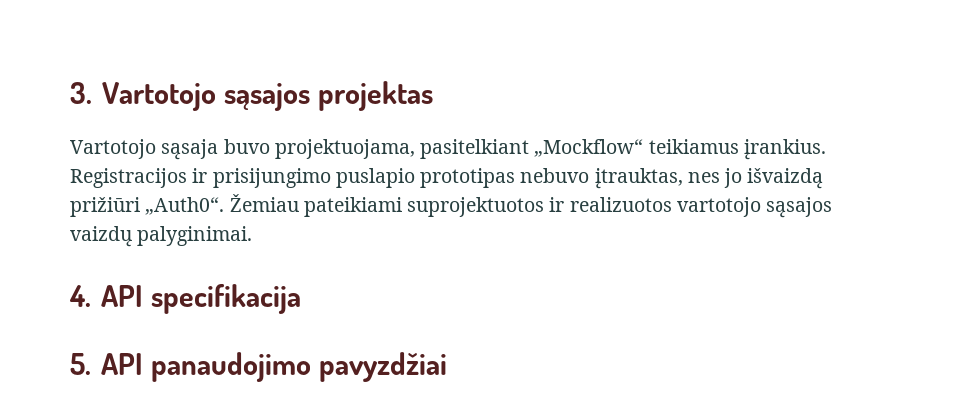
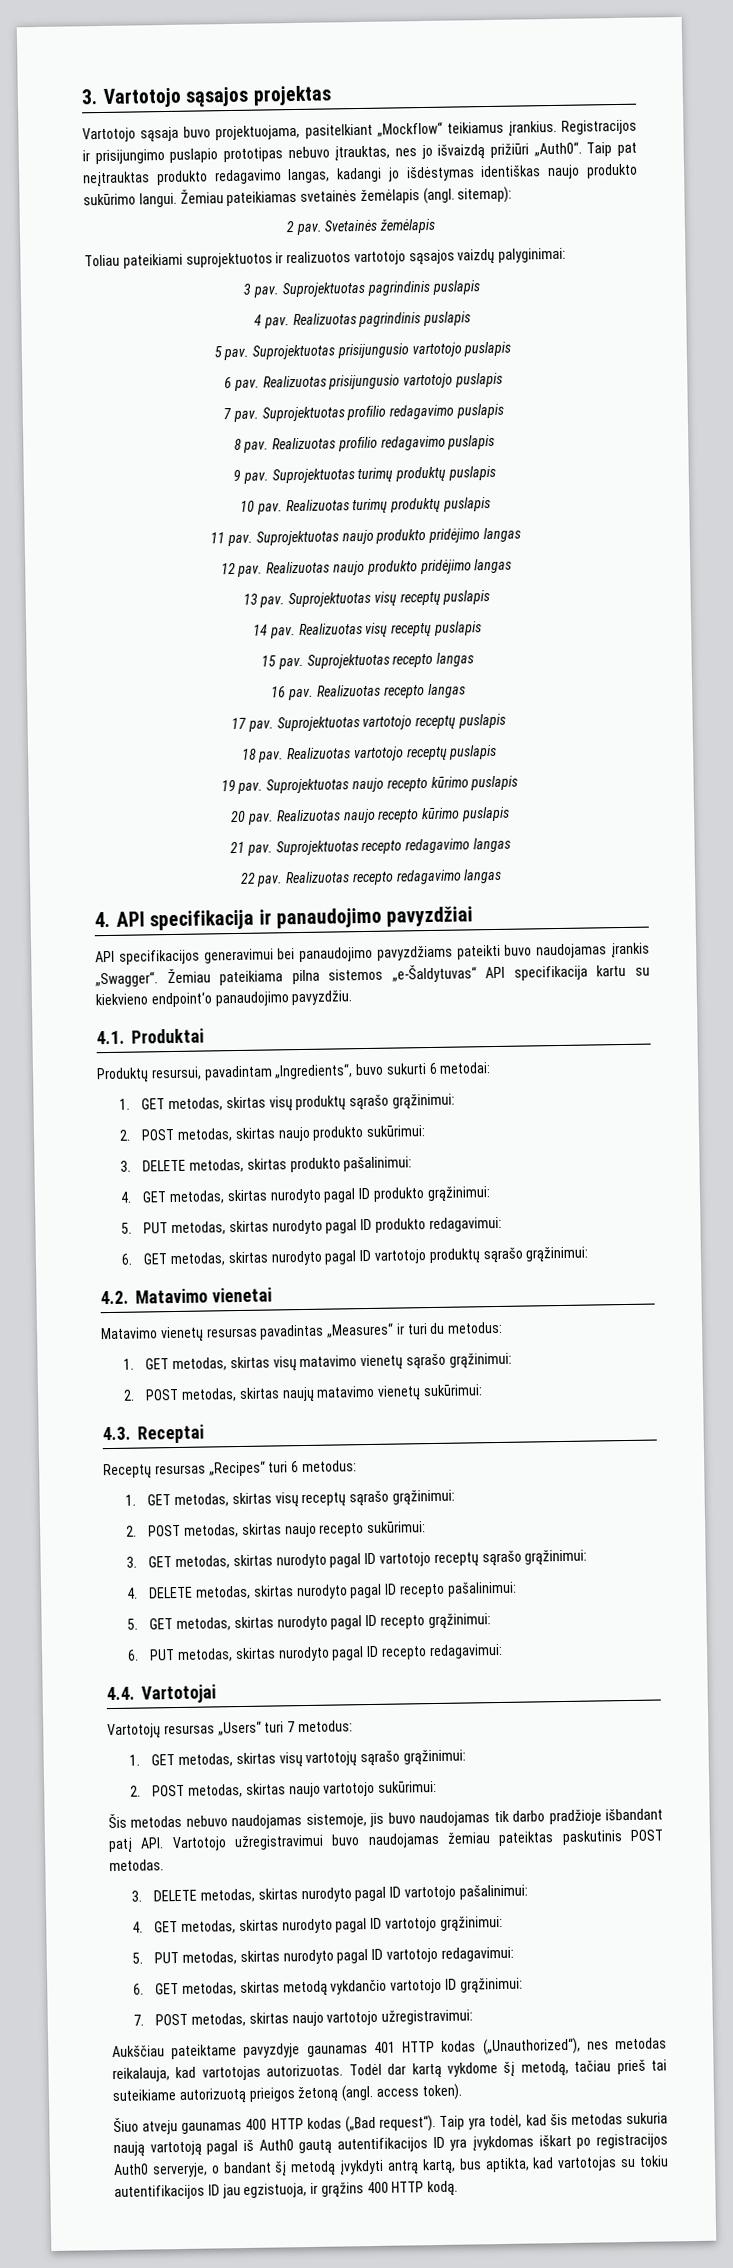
- Žemiau pateikiami suprojektuotos ir realizuotos vartotojo sąsajos vaizdų palyginimai.
- 4. API specifikacija
- 5. API panaudojimo pavyzdžiai
+ Taip pat neįtrauktas produkto redagavimo langas, kadangi jo išdėstymas identiškas naujo produkto sukūrimo langui. Žemiau pateikiamas svetainės žemėlapis (angl. sitemap):
+ 2 pav. Svetainės žemėlapis
+ Toliau pateikiami suprojektuotos ir realizuotos vartotojo sąsajos vaizdų palyginimai:
+ 3 pav. Suprojektuotas pagrindinis puslapis
+ 4 pav. Realizuotas pagrindinis puslapis
+ 5 pav. Suprojektuotas prisijungusio vartotojo puslapis
+ 6 pav. Realizuotas prisijungusio vartotojo puslapis
+ 7 pav. Suprojektuotas profilio redagavimo puslapis
+ 8 pav. Realizuotas profilio redagavimo puslapis
+ 9 pav. Suprojektuotas turimų produktų puslapis
+ 10 pav. Realizuotas turimų produktų puslapis
+ 11 pav. Suprojektuotas naujo produkto pridėjimo langas
+ 12 pav. Realizuotas naujo produkto pridėjimo langas
+ 13 pav. Suprojektuotas visų receptų puslapis
+ 14 pav. Realizuotas visų receptų puslapis
+ 15 pav. Suprojektuotas recepto langas
+ 16 pav. Realizuotas recepto langas
+ 17 pav. Suprojektuotas vartotojo receptų puslapis
+ 18 pav. Realizuotas vartotojo receptų puslapis
+ 19 pav. Suprojektuotas naujo recepto kūrimo puslapis
+ 20 pav. Realizuotas naujo recepto kūrimo puslapis
+ 21 pav. Suprojektuotas recepto redagavimo langas
+ 22 pav. Realizuotas recepto redagavimo langas
+ 4. API specifikacija ir panaudojimo pavyzdžiai
+ API specifikacijos generavimui bei panaudojimo pavyzdžiams pateikti buvo naudojamas įrankis „Swagger“. Žemiau pateikiama pilna sistemos „e-Šaldytuvas“ API specifikacija kartu su kiekvieno endpoint‘o panaudojimo pavyzdžiu.
+ 4.1. Produktai
+ Produktų resursui, pavadintam „Ingredients“, buvo sukurti 6 metodai:
+ 1. GET metodas, skirtas visų produktų sąrašo grąžinimui:
+ 2. POST metodas, skirtas naujo produkto sukūrimui:
+ 3. DELETE metodas, skirtas produkto pašalinimui:
+ 4. GET metodas, skirtas nurodyto pagal ID produkto grąžinimui:
+ 5. PUT metodas, skirtas nurodyto pagal ID produkto redagavimui:
+ 6. GET metodas, skirtas nurodyto pagal ID vartotojo produktų sąrašo grąžinimui:
+ 4.2. Matavimo vienetai
+ Matavimo vienetų resursas pavadintas „Measures“ ir turi du metodus:
+ 1. GET metodas, skirtas visų matavimo vienetų sąrašo grąžinimui:
+ 2. POST metodas, skirtas naujų matavimo vienetų sukūrimui:
+ 4.3. Receptai
+ Receptų resursas „Recipes“ turi 6 metodus:
+ 1. GET metodas, skirtas visų receptų sąrašo grąžinimui:
+ 2. POST metodas, skirtas naujo recepto sukūrimui:
+ 3. GET metodas, skirtas nurodyto pagal ID vartotojo receptų sąrašo grąžinimui:
+ 4. DELETE metodas, skirtas nurodyto pagal ID recepto pašalinimui:
+ 5. GET metodas, skirtas nurodyto pagal ID recepto grąžinimui:
+ 6. PUT metodas, skirtas nurodyto pagal ID recepto redagavimui:
+ 4.4. Vartotojai
+ Vartotojų resursas „Users“ turi 7 metodus:
+ 1. GET metodas, skirtas visų vartotojų sąrašo grąžinimui:
+ 2. POST metodas, skirtas naujo vartotojo sukūrimui:
+ Šis metodas nebuvo naudojamas sistemoje, jis buvo naudojamas tik darbo pradžioje išbandant patį API. Vartotojo užregistravimui buvo naudojamas žemiau pateiktas paskutinis POST metodas.
+ 3. DELETE metodas, skirtas nurodyto pagal ID vartotojo pašalinimui:
+ 4. GET metodas, skirtas nurodyto pagal ID vartotojo grąžinimui:
+ 5. PUT metodas, skirtas nurodyto pagal ID vartotojo redagavimui:
+ 6. GET metodas, skirtas metodą vykdančio vartotojo ID grąžinimui:
+ 7. POST metodas, skirtas naujo vartotojo užregistravimui:
+ Aukščiau pateiktame pavyzdyje gaunamas 401 HTTP kodas („Unauthorized“), nes metodas reikalauja, kad vartotojas autorizuotas. Todėl dar kartą vykdome šį metodą, tačiau prieš tai suteikiame autorizuotą prieigos žetoną (angl. access token).
+ Šiuo atveju gaunamas 400 HTTP kodas („Bad request“). Taip yra todėl, kad šis metodas sukuria naują vartotoją pagal iš Auth0 gautą autentifikacijos ID yra įvykdomas iškart po registracijos Auth0 serveryje, o bandant šį metodą įvykdyti antrą kartą, bus aptikta, kad vartotojas su tokiu autentifikacijos ID jau egzistuoja, ir grąžins 400 HTTP kodą.

